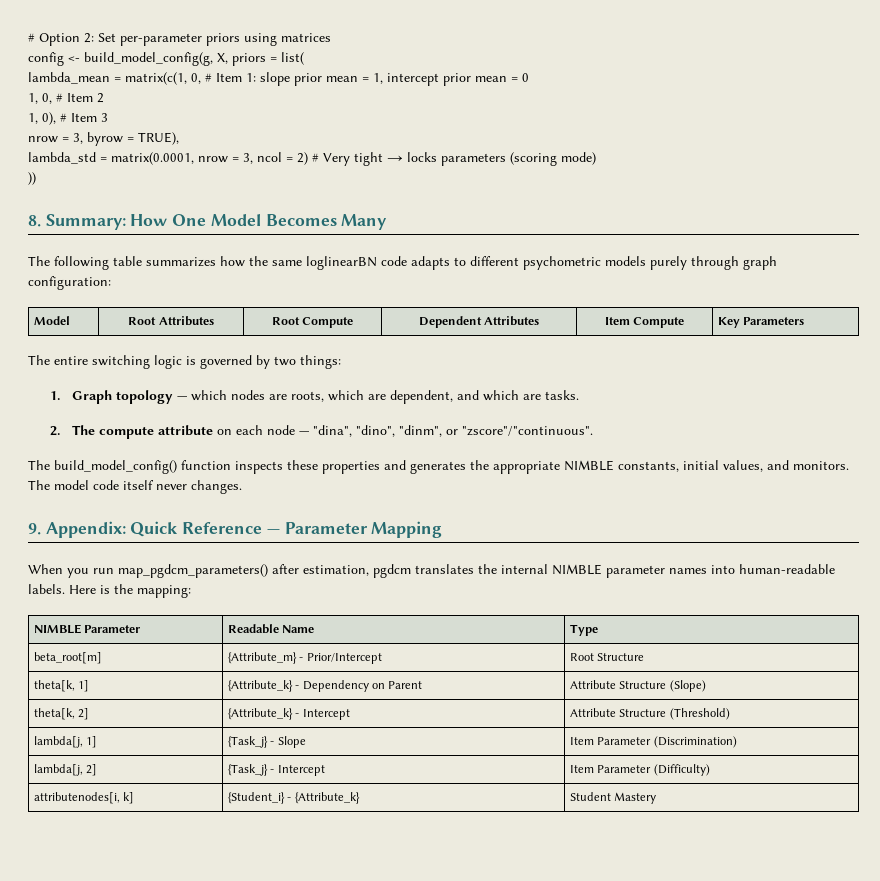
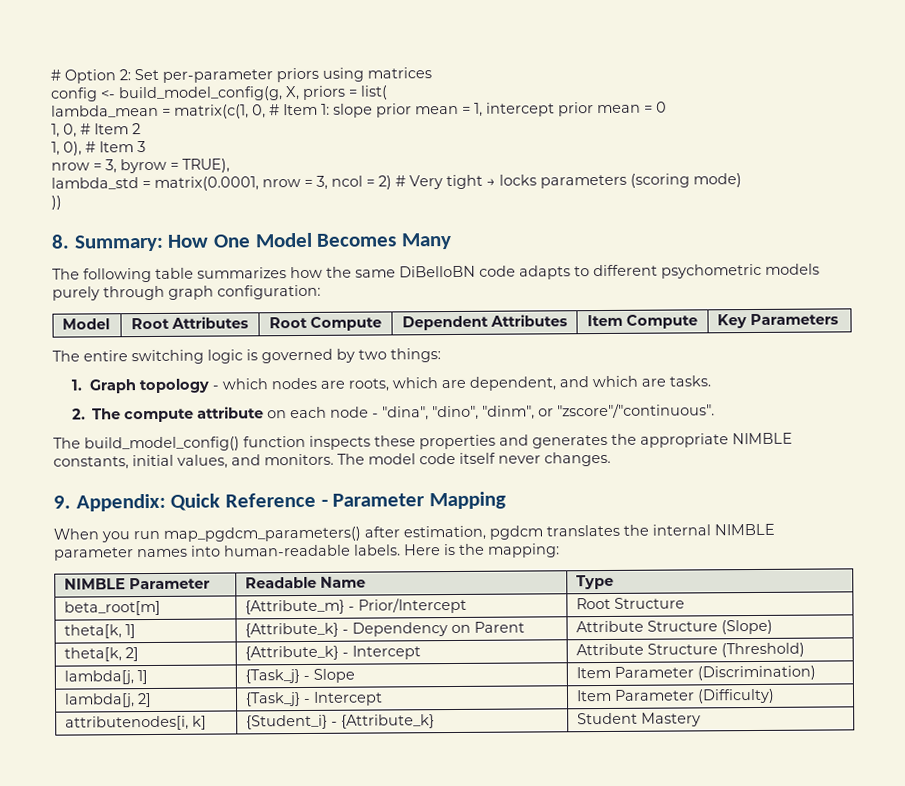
- The following table summarizes how the same loglinearBN code adapts to different psychometric models purely through graph configuration:
+ The following table summarizes how the same DiBelloBN code adapts to different psychometric models purely through graph configuration:
- 1. Graph topology — which nodes are roots, which are dependent, and which are tasks.
+ 1. Graph topology - which nodes are roots, which are dependent, and which are tasks.
- 2. The compute attribute on each node — "dina", "dino", "dinm", or "zscore"/"continuous".
+ 2. The compute attribute on each node - "dina", "dino", "dinm", or "zscore"/"continuous".
- 9. Appendix: Quick Reference — Parameter Mapping
+ 9. Appendix: Quick Reference - Parameter Mapping

